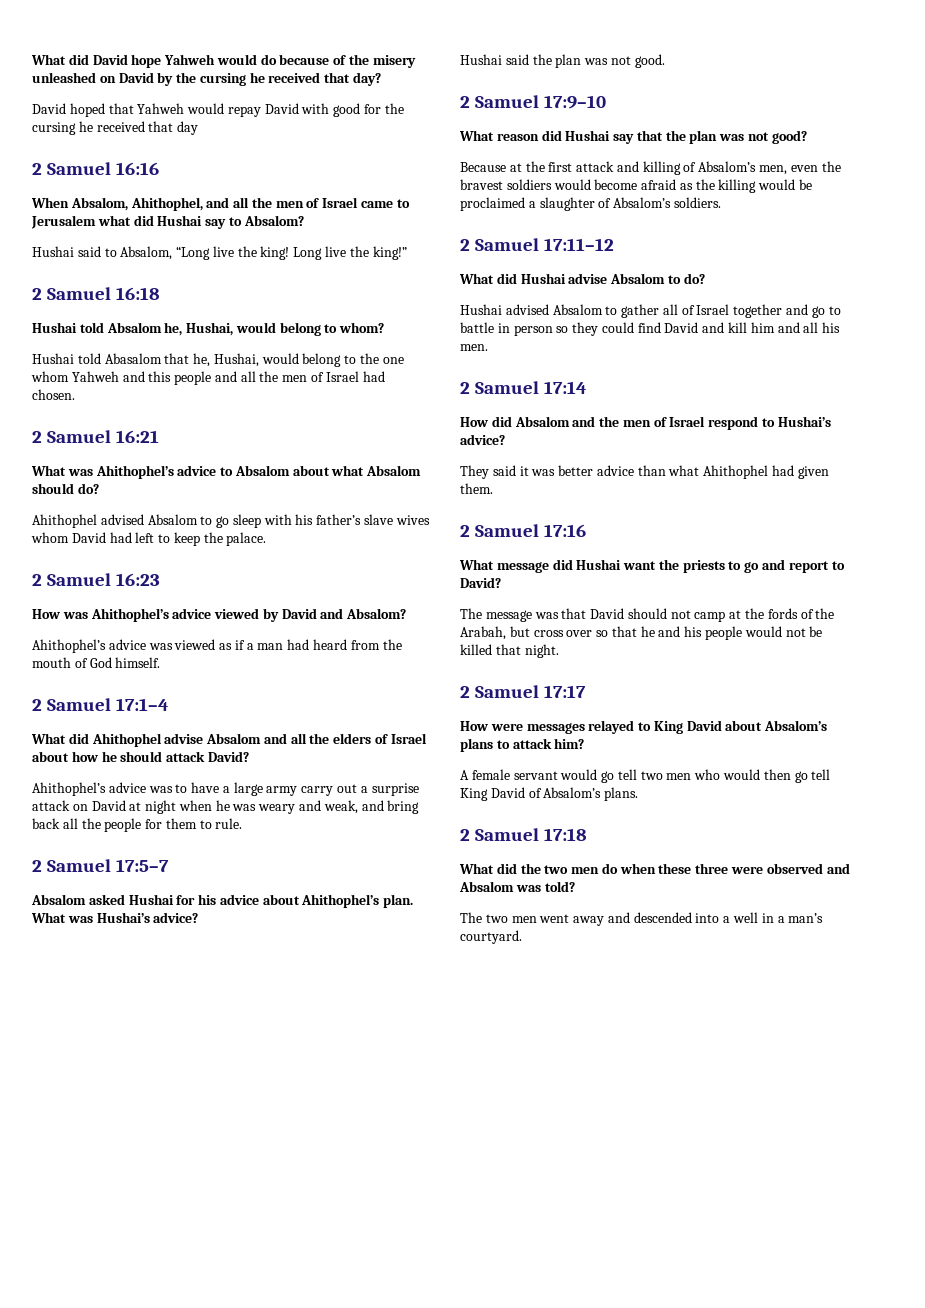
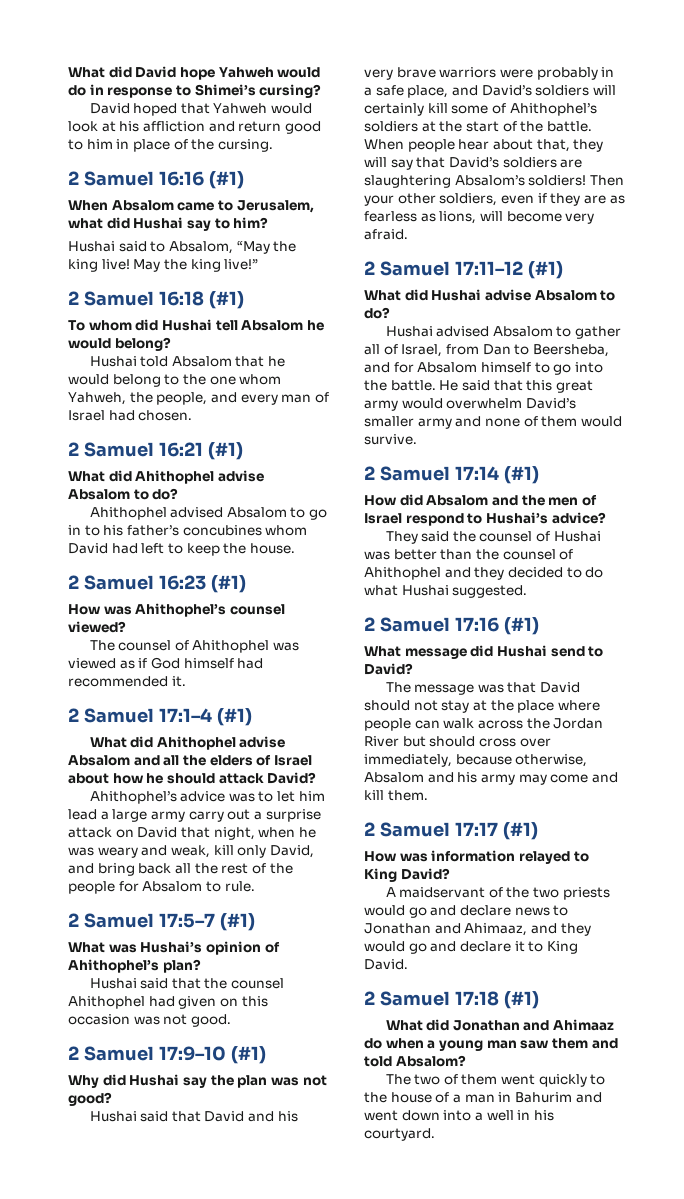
- What did David hope Yahweh would do because of the misery unleashed on David by the cursing he received that day?
+ What did David hope Yahweh would do in response to Shimei’s cursing?
- David hoped that Yahweh would repay David with good for the cursing he received that day
+ David hoped that Yahweh would look at his affliction and return good to him in place of the cursing.
- 2 Samuel 16:16
- When Absalom, Ahithophel, and all the men of Israel came to Jerusalem what did Hushai say to Absalom?
+ 2 Samuel 16:16 (#1)
+ When Absalom came to Jerusalem, what did Hushai say to him?
- Hushai said to Absalom, “Long live the king! Long live the king!”
- 2 Samuel 16:18
- Hushai told Absalom he, Hushai, would belong to whom?
- Hushai told Abasalom that he, Hushai, would belong to the one whom Yahweh and this people and all the men of Israel had chosen.
+ Hushai said to Absalom, “May the king live! May the king live!”
+ 2 Samuel 16:18 (#1)
+ To whom did Hushai tell Absalom he would belong?
+ Hushai told Absalom that he would belong to the one whom Yahweh, the people, and every man of Israel had chosen.
- 2 Samuel 16:21
- What was Ahithophel’s advice to Absalom about what Absalom should do?
+ 2 Samuel 16:21 (#1)
+ What did Ahithophel advise Absalom to do?
- Ahithophel advised Absalom to go sleep with his father’s slave wives whom David had left to keep the palace.
+ Ahithophel advised Absalom to go in to his father’s concubines whom David had left to keep the house.
- 2 Samuel 16:23
+ 2 Samuel 16:23 (#1)
- How was Ahithophel’s advice viewed by David and Absalom?
- Ahithophel’s advice was viewed as if a man had heard from the mouth of God himself.
+ How was Ahithophel’s counsel viewed?
+ The counsel of Ahithophel was viewed as if God himself had recommended it.
- 2 Samuel 17:1–4
+ 2 Samuel 17:1–4 (#1)
- Ahithophel’s advice was to have a large army carry out a surprise attack on David at night when he was weary and weak, and bring back all the people for them to rule.
+ Ahithophel’s advice was to let him lead a large army carry out a surprise attack on David that night, when he was weary and weak, kill only David, and bring back all the rest of the people for Absalom to rule.
- 2 Samuel 17:5–7
- Absalom asked Hushai for his advice about Ahithophel’s plan. What was Hushai’s advice?
- Hushai said the plan was not good.
+ 2 Samuel 17:5–7 (#1)
+ What was Hushai’s opinion of Ahithophel’s plan?
+ Hushai said that the counsel Ahithophel had given on this occasion was not good.
- 2 Samuel 17:9–10
- What reason did Hushai say that the plan was not good?
+ 2 Samuel 17:9–10 (#1)
+ Why did Hushai say the plan was not good?
- Because at the first attack and killing of Absalom’s men, even the bravest soldiers would become afraid as the killing would be proclaimed a slaughter of Absalom’s soldiers.
+ Hushai said that David and his very brave warriors were probably in a safe place, and David’s soldiers will certainly kill some of Ahithophel’s soldiers at the start of the battle. When people hear about that, they will say that David’s soldiers are slaughtering Absalom’s soldiers! Then your other soldiers, even if they are as fearless as lions, will become very afraid.
- 2 Samuel 17:11–12
+ 2 Samuel 17:11–12 (#1)
- Hushai advised Absalom to gather all of Israel together and go to battle in person so they could find David and kill him and all his men.
+ Hushai advised Absalom to gather all of Israel, from Dan to Beersheba, and for Absalom himself to go into the battle. He said that this great army would overwhelm David’s smaller army and none of them would survive.
- 2 Samuel 17:14
+ 2 Samuel 17:14 (#1)
- They said it was better advice than what Ahithophel had given them.
+ They said the counsel of Hushai was better than the counsel of Ahithophel and they decided to do what Hushai suggested.
- 2 Samuel 17:16
+ 2 Samuel 17:16 (#1)
- What message did Hushai want the priests to go and report to David?
+ What message did Hushai send to David?
- The message was that David should not camp at the fords of the Arabah, but cross over so that he and his people would not be killed that night.
+ The message was that David should not stay at the place where people can walk across the Jordan River but should cross over immediately, because otherwise, Absalom and his army may come and kill them.
- 2 Samuel 17:17
- How were messages relayed to King David about Absalom’s plans to attack him?
- A female servant would go tell two men who would then go tell King David of Absalom’s plans.
+ 2 Samuel 17:17 (#1)
+ How was information relayed to King David?
+ A maidservant of the two priests would go and declare news to Jonathan and Ahimaaz, and they would go and declare it to King David.
- 2 Samuel 17:18
- What did the two men do when these three were observed and Absalom was told?
- The two men went away and descended into a well in a man’s courtyard.
+ 2 Samuel 17:18 (#1)
+ What did Jonathan and Ahimaaz do when a young man saw them and told Absalom?
+ The two of them went quickly to the house of a man in Bahurim and went down into a well in his courtyard.

